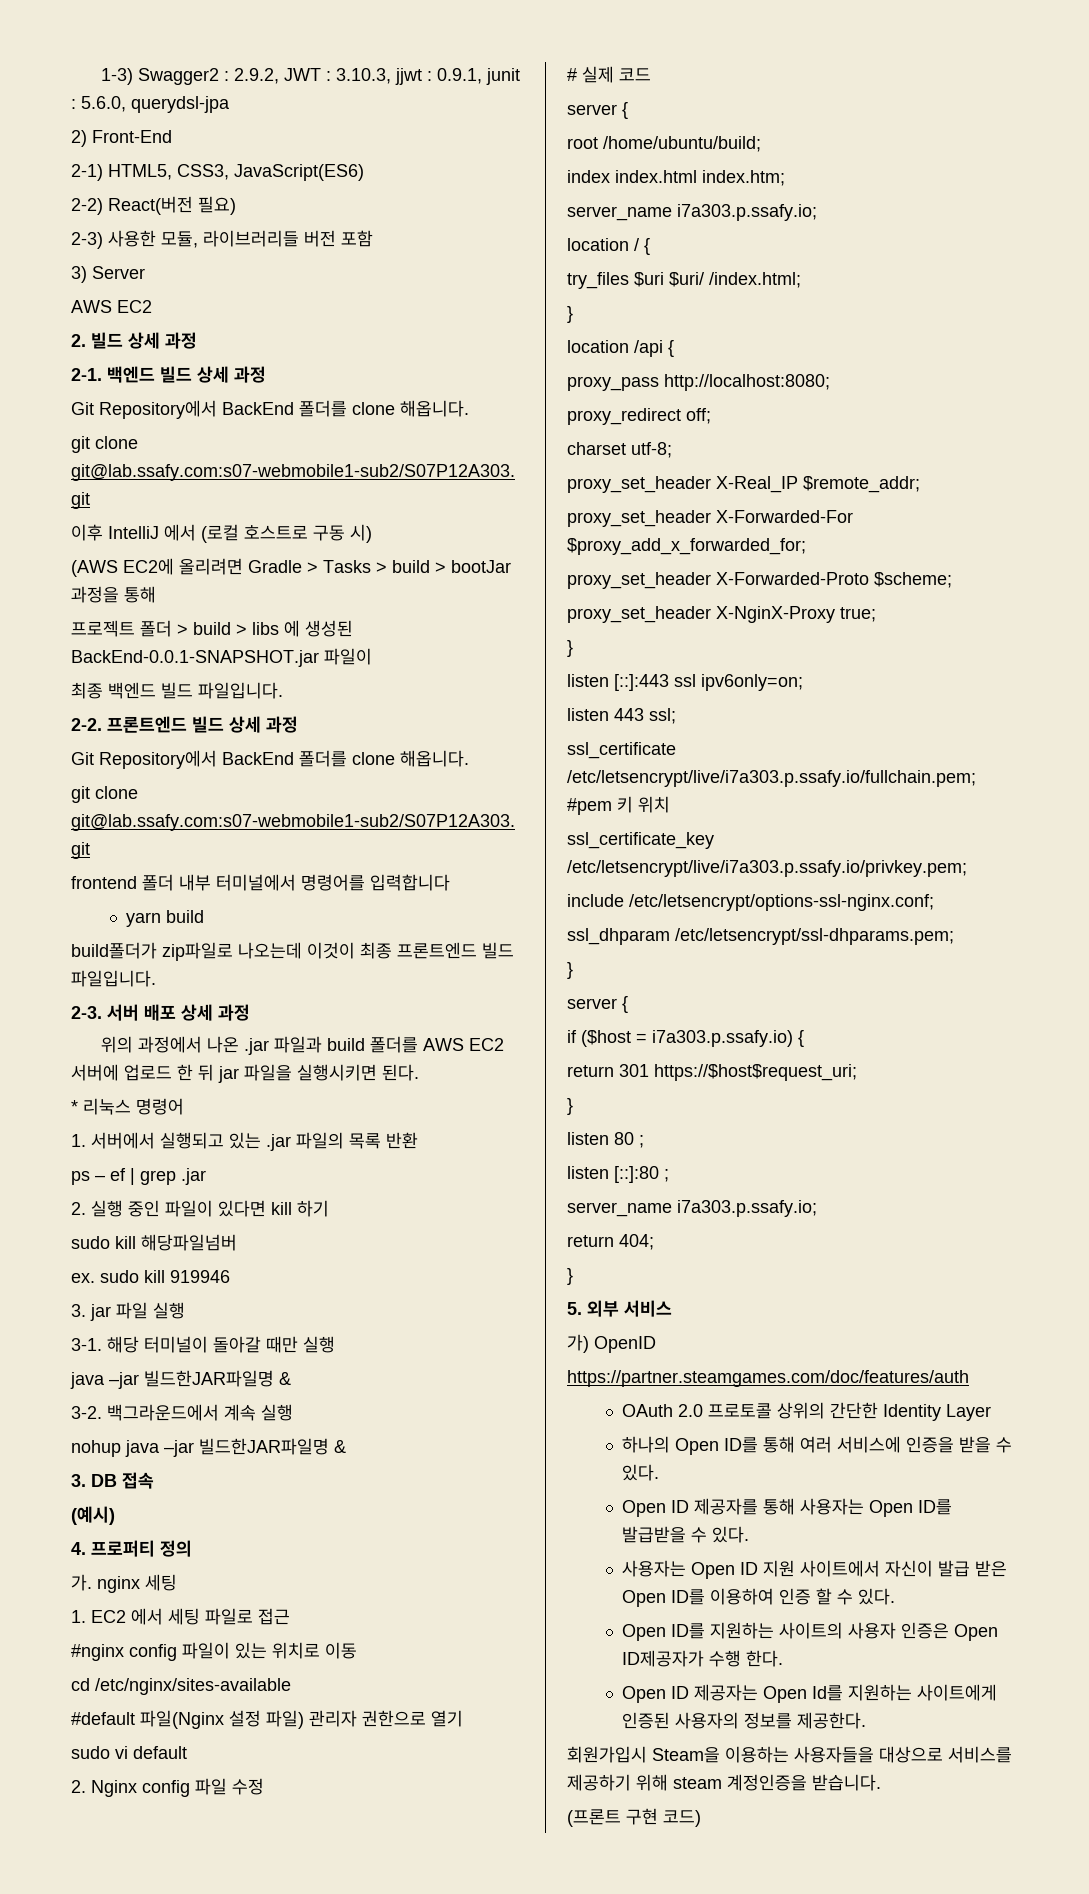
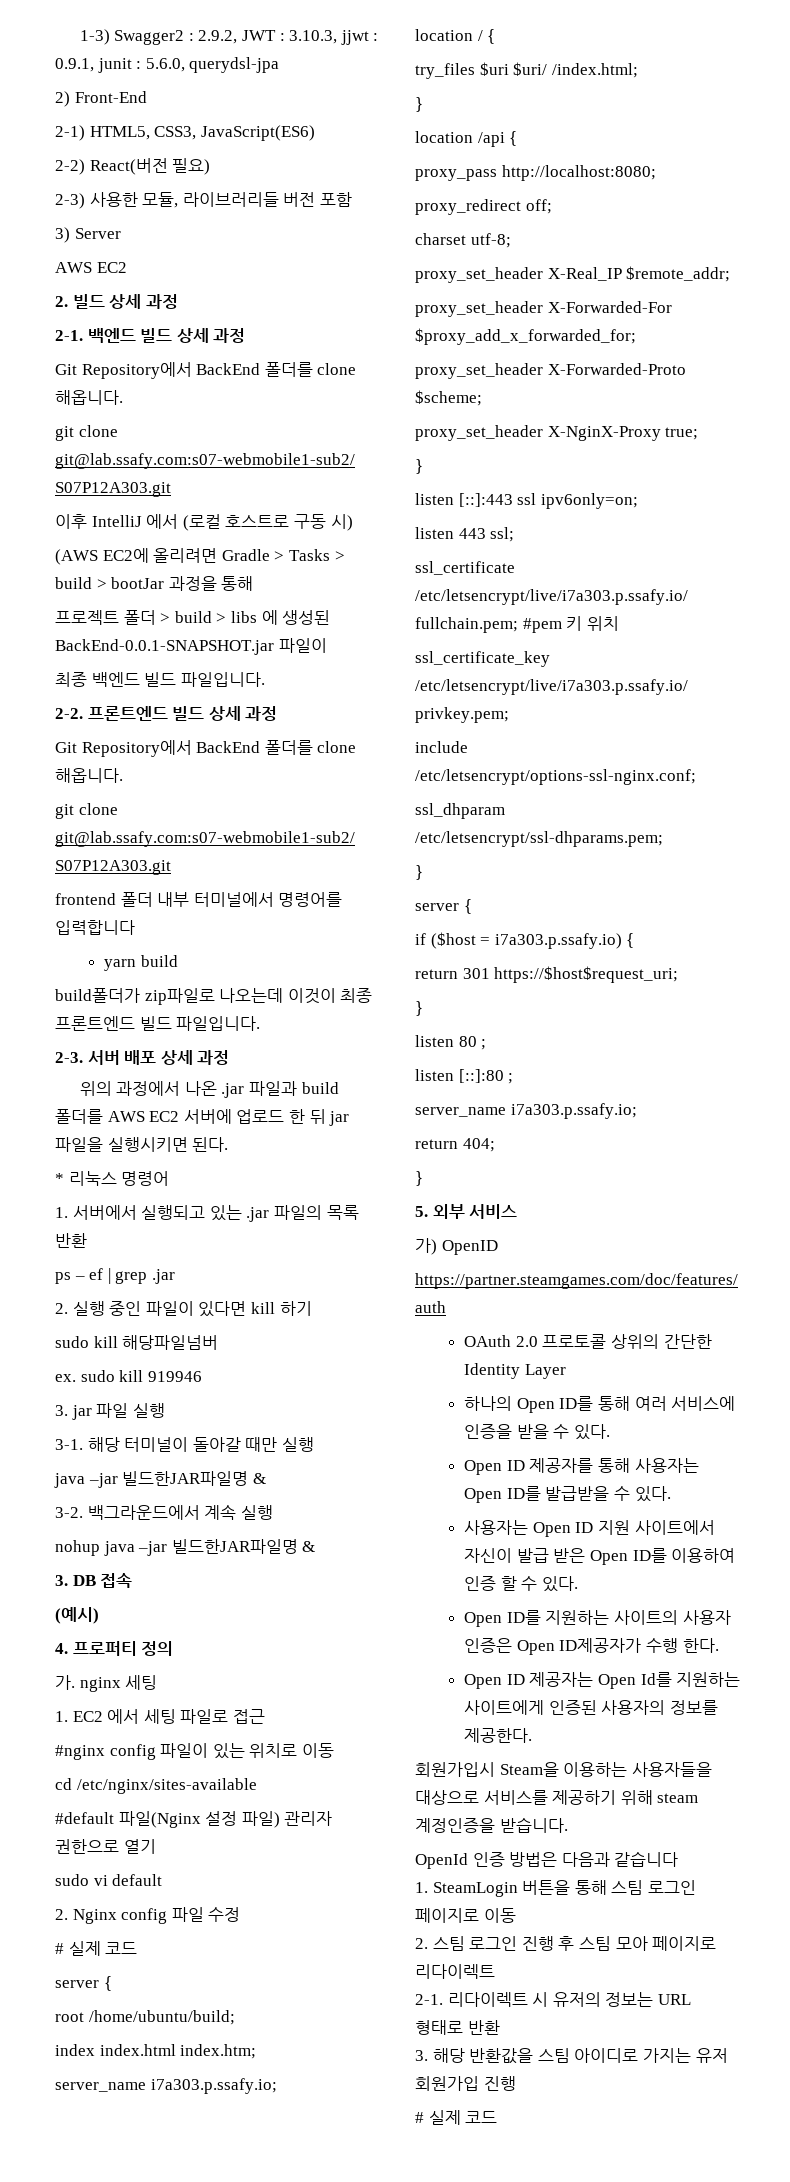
- (프론트 구현 코드)
+ OpenId 인증 방법은 다음과 같습니다
+ 1. SteamLogin 버튼을 통해 스팀 로그인 페이지로 이동
+ 2. 스팀 로그인 진행 후 스팀 모아 페이지로 리다이렉트
+ 2-1. 리다이렉트 시 유저의 정보는 URL 형태로 반환
+ 3. 해당 반환값을 스팀 아이디로 가지는 유저 회원가입 진행
+ # 실제 코드

